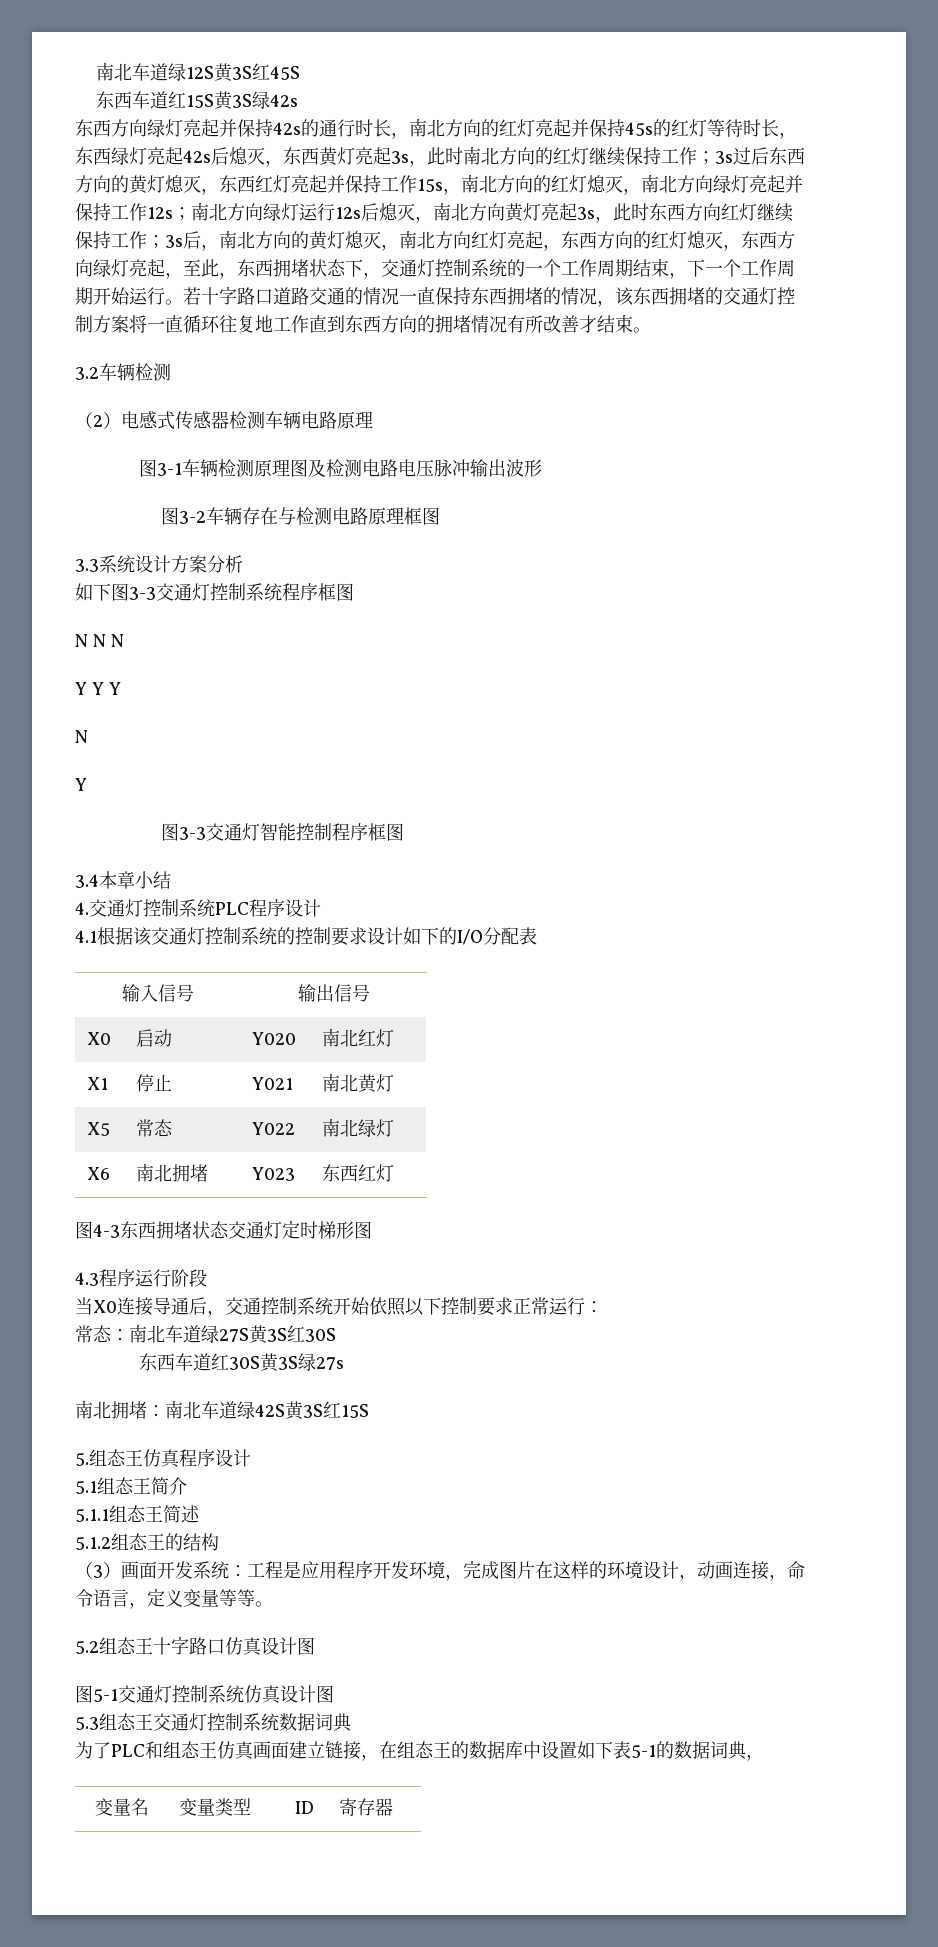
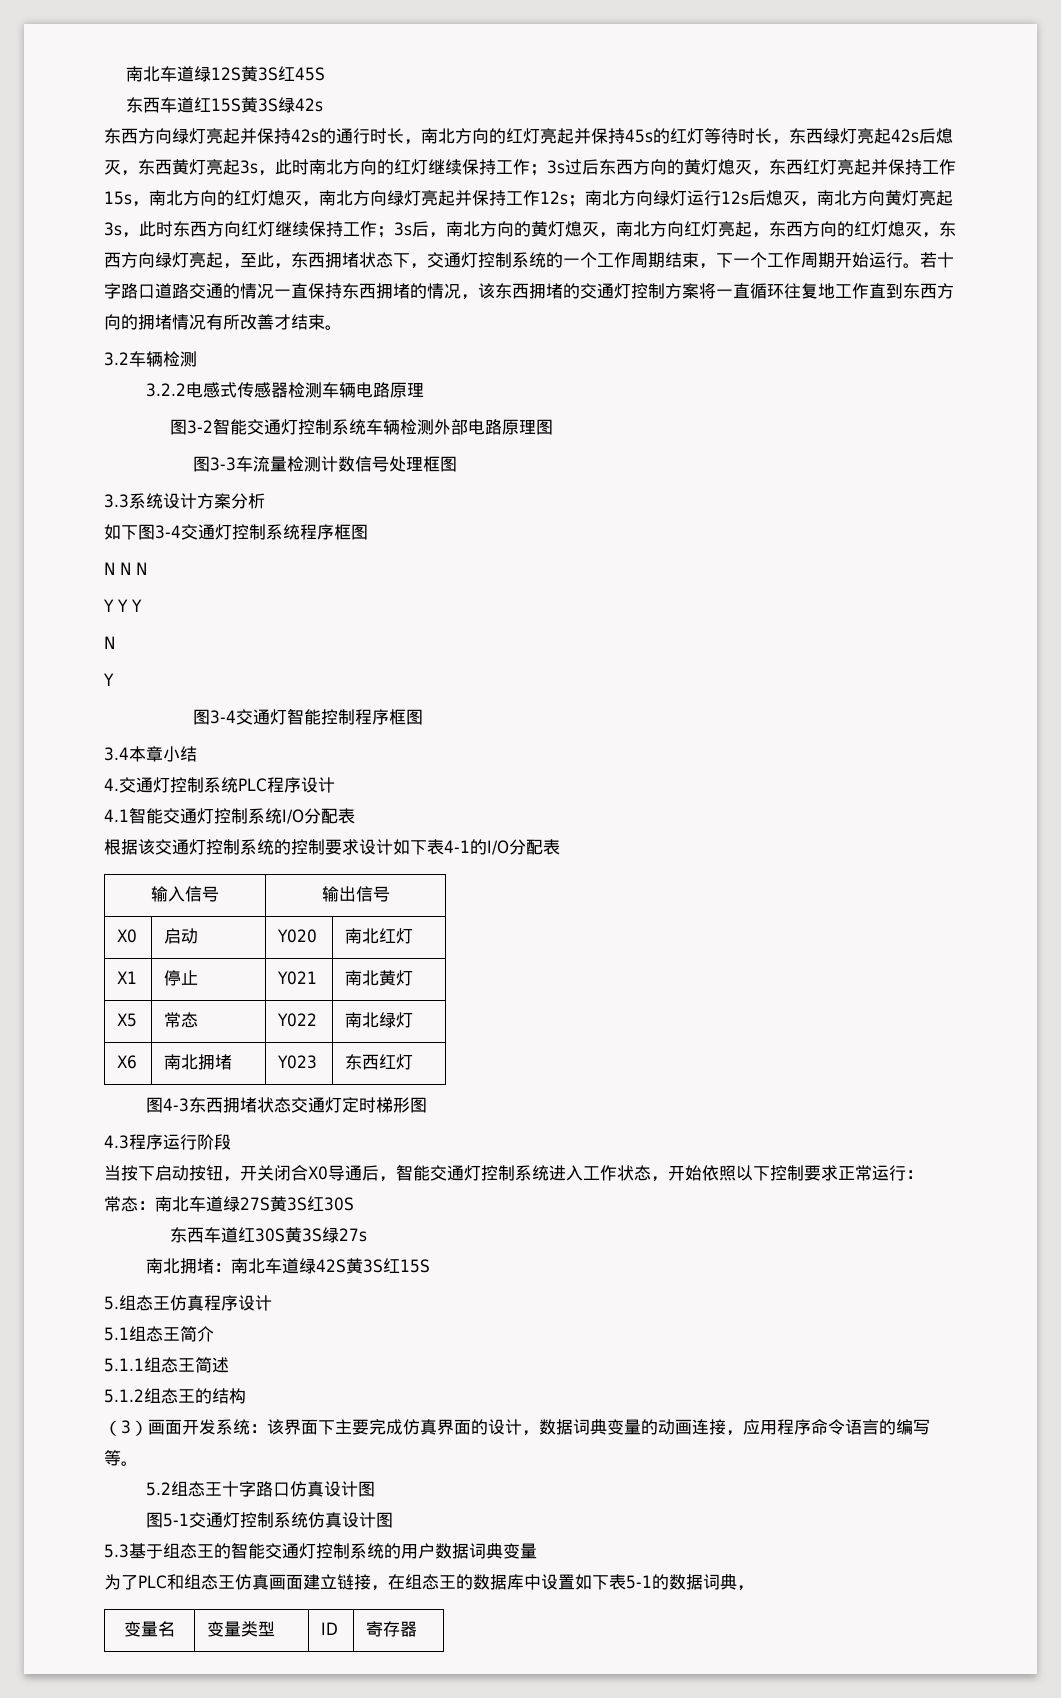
- （2）电感式传感器检测车辆电路原理
+ 3.2.2电感式传感器检测车辆电路原理
- 图3-1车辆检测原理图及检测电路电压脉冲输出波形
- 图3-2车辆存在与检测电路原理框图
+ 图3-2智能交通灯控制系统车辆检测外部电路原理图
+ 图3-3车流量检测计数信号处理框图
- 如下图3-3交通灯控制系统程序框图
+ 如下图3-4交通灯控制系统程序框图
- 图3-3交通灯智能控制程序框图
+ 图3-4交通灯智能控制程序框图
- 4.1根据该交通灯控制系统的控制要求设计如下的I/O分配表
+ 4.1智能交通灯控制系统I/O分配表
+ 根据该交通灯控制系统的控制要求设计如下表4-1的I/O分配表
- 当X0连接导通后，交通控制系统开始依照以下控制要求正常运行：
+ 当按下启动按钮，开关闭合X0导通后，智能交通灯控制系统进入工作状态，开始依照以下控制要求正常运行：
- （3）画面开发系统：工程是应用程序开发环境，完成图片在这样的环境设计，动画连接，命令语言，定义变量等等。
+ （3）画面开发系统：该界面下主要完成仿真界面的设计，数据词典变量的动画连接，应用程序命令语言的编写等。
- 5.3组态王交通灯控制系统数据词典
+ 5.3基于组态王的智能交通灯控制系统的用户数据词典变量

